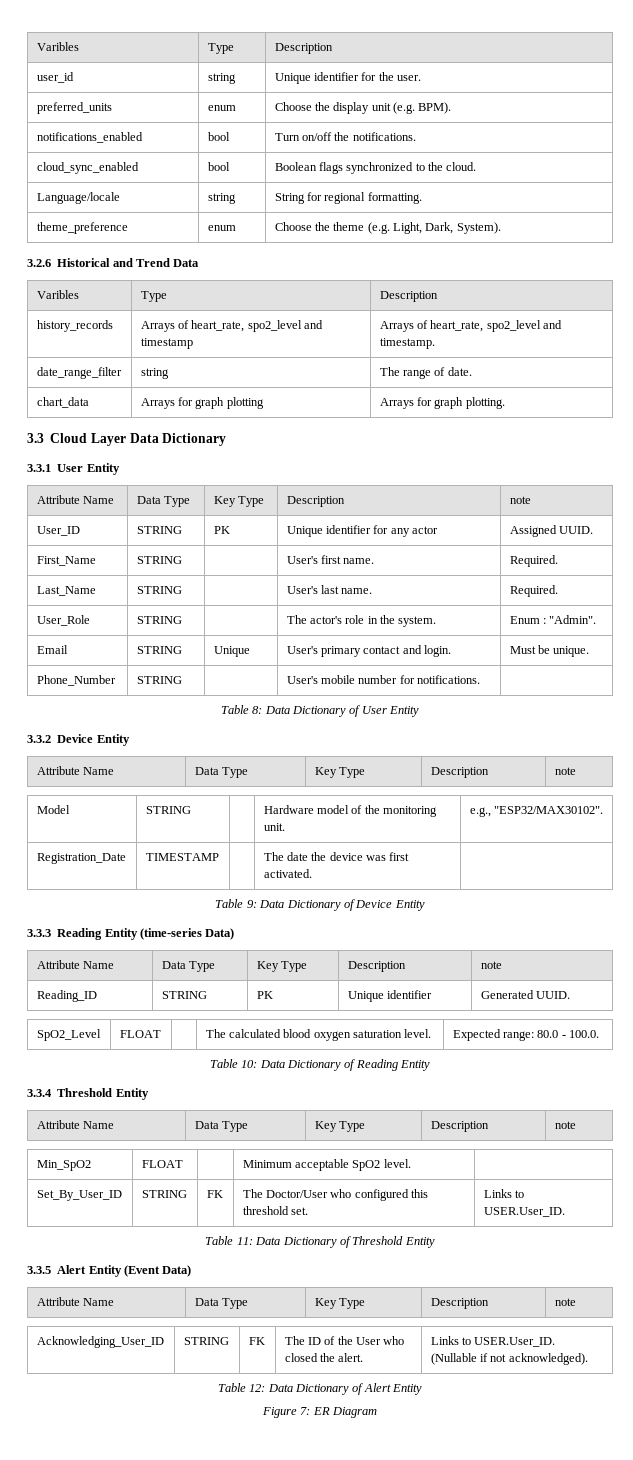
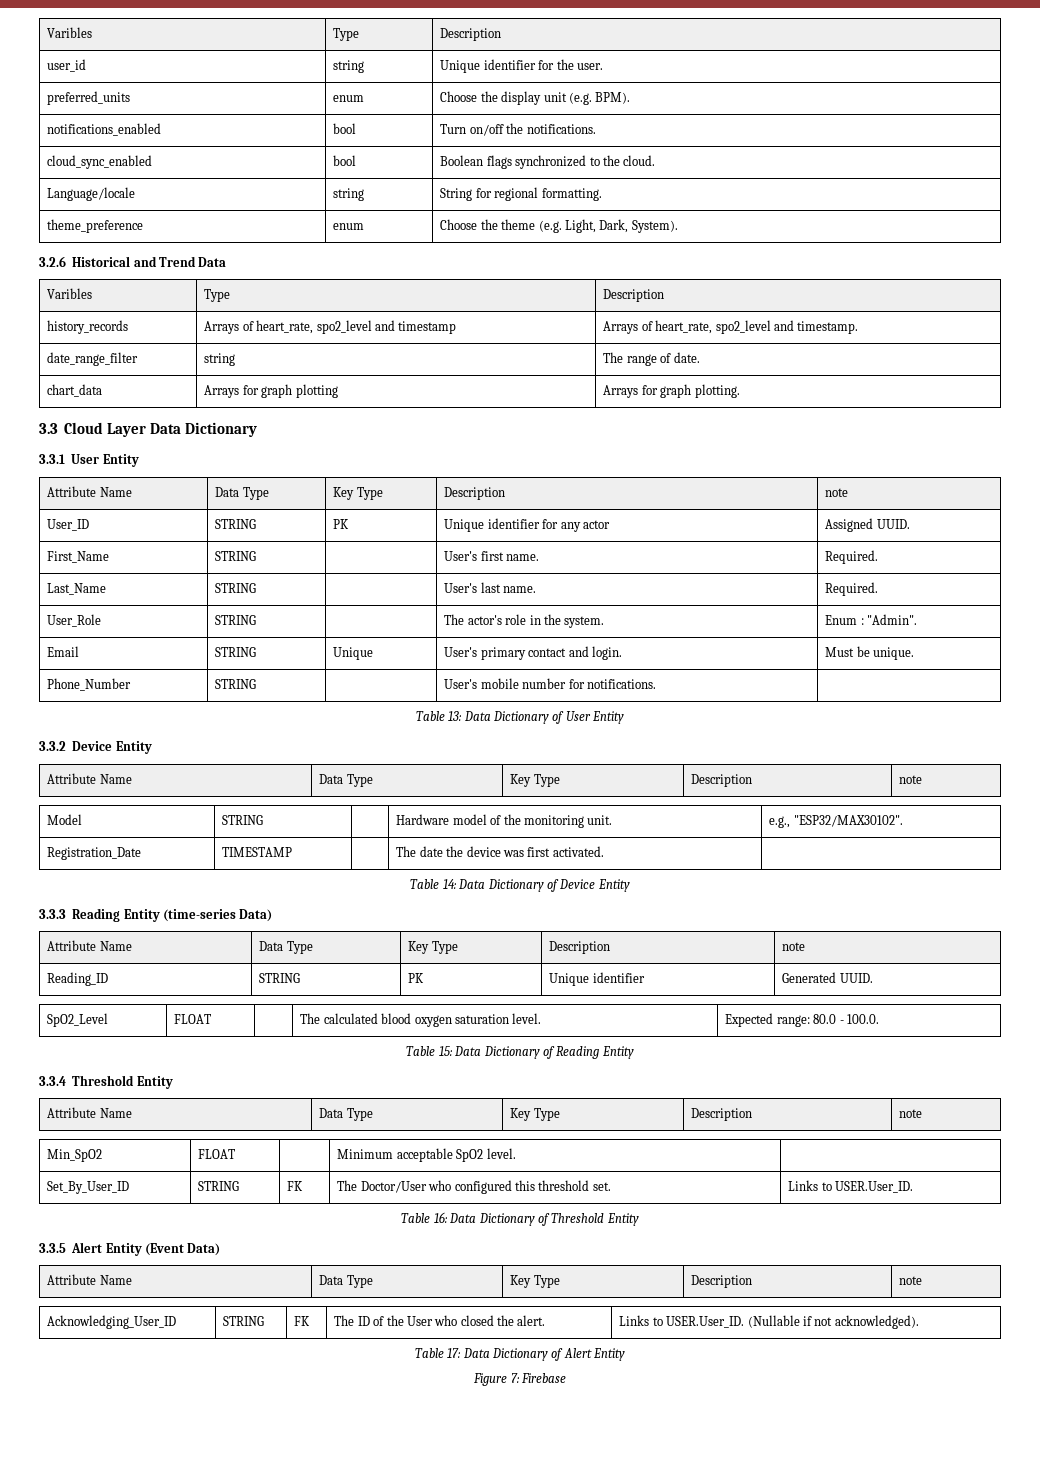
- Table 8: Data Dictionary of User Entity
+ Table 13: Data Dictionary of User Entity
- Table 9: Data Dictionary of Device Entity
+ Table 14: Data Dictionary of Device Entity
- Table 10: Data Dictionary of Reading Entity
+ Table 15: Data Dictionary of Reading Entity
- Table 11: Data Dictionary of Threshold Entity
+ Table 16: Data Dictionary of Threshold Entity
- Table 12: Data Dictionary of Alert Entity
+ Table 17: Data Dictionary of Alert Entity
- Figure 7: ER Diagram
+ Figure 7: Firebase

